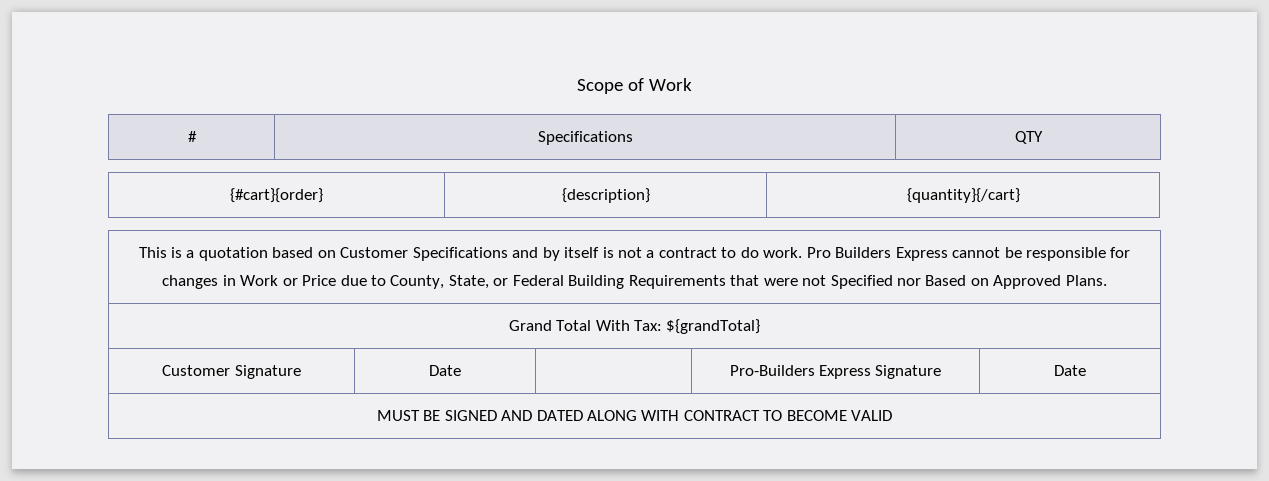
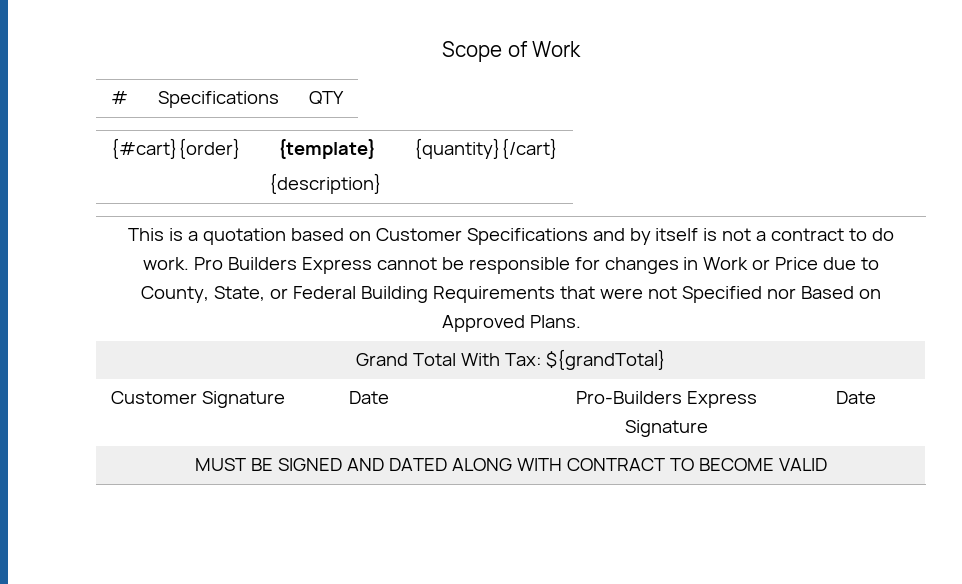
- {#cart}{order} | {description} | {quantity}{/cart}
+ {#cart}{order} | {template}
+ {description} | {quantity}{/cart}

